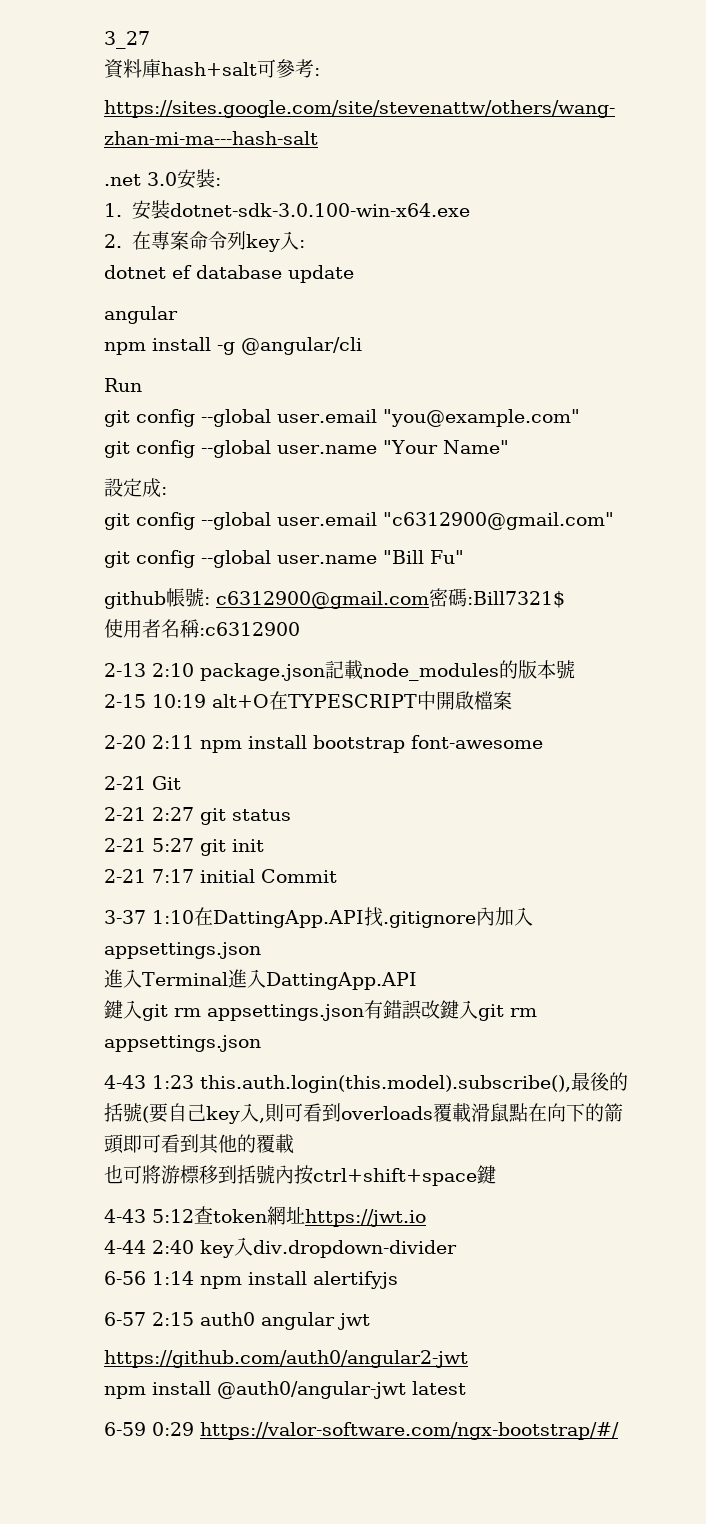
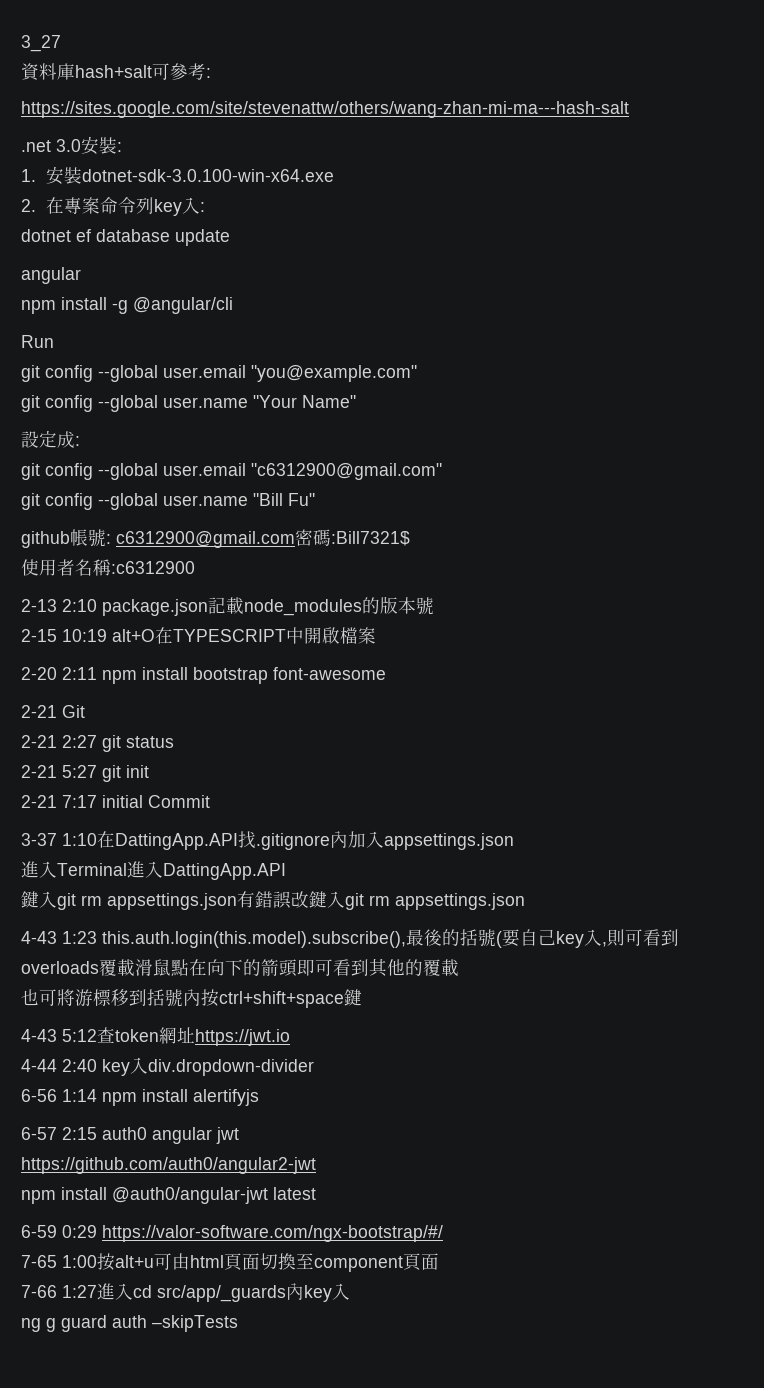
+ 7-65 1:00按alt+u可由html頁面切換至component頁面
+ 7-66 1:27進入cd src/app/_guards內key入
+ ng g guard auth –skipTests

